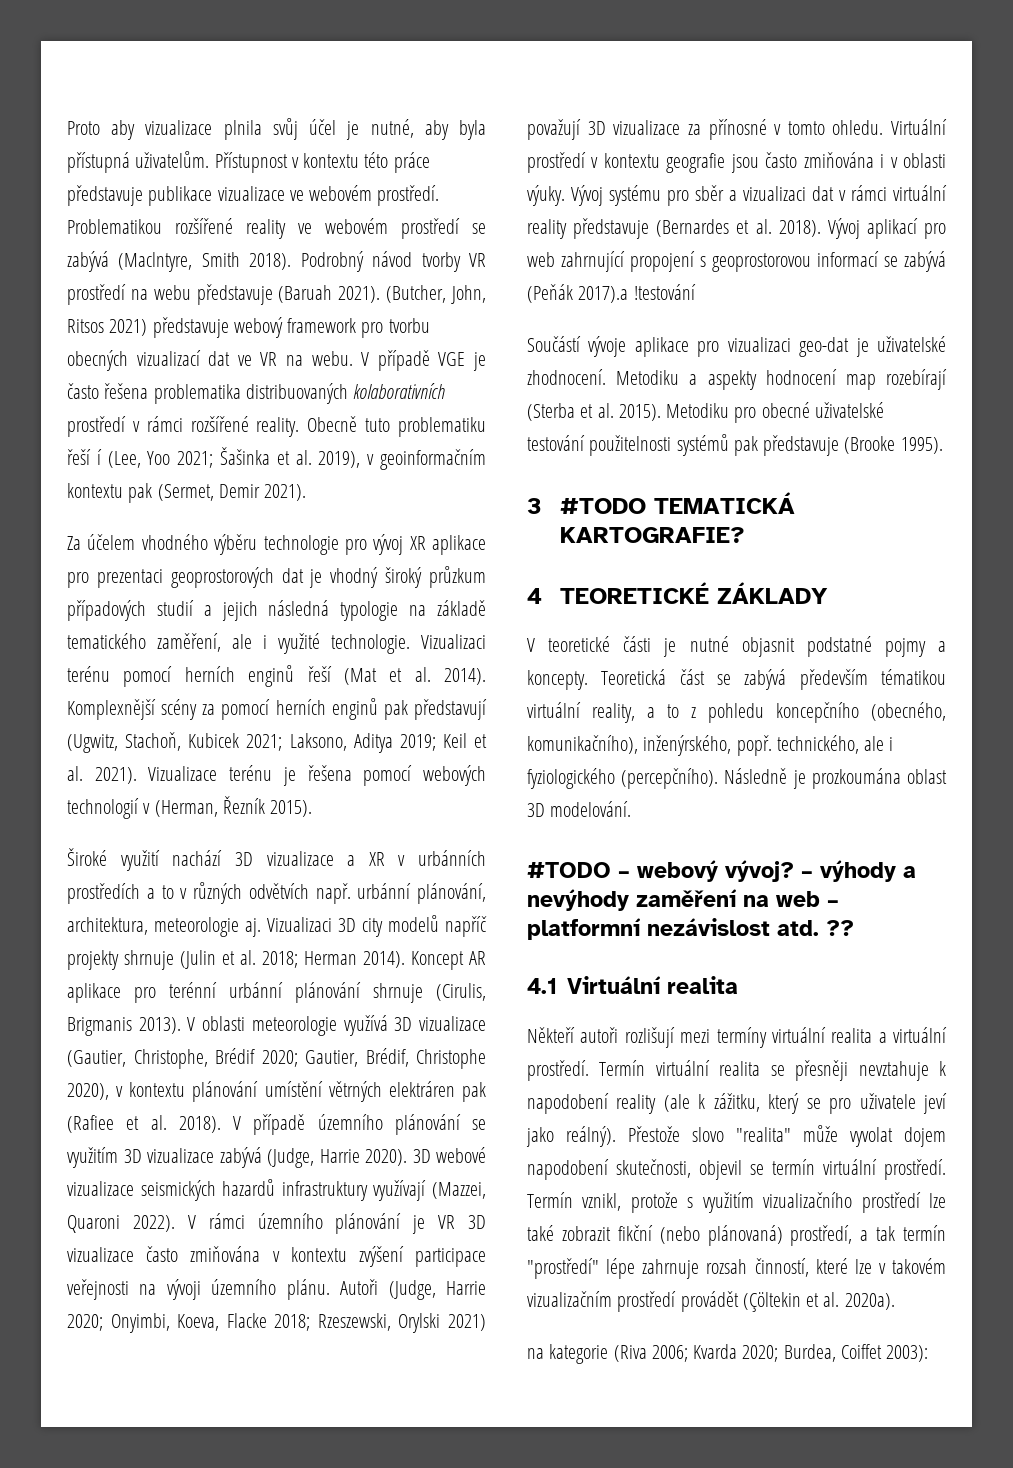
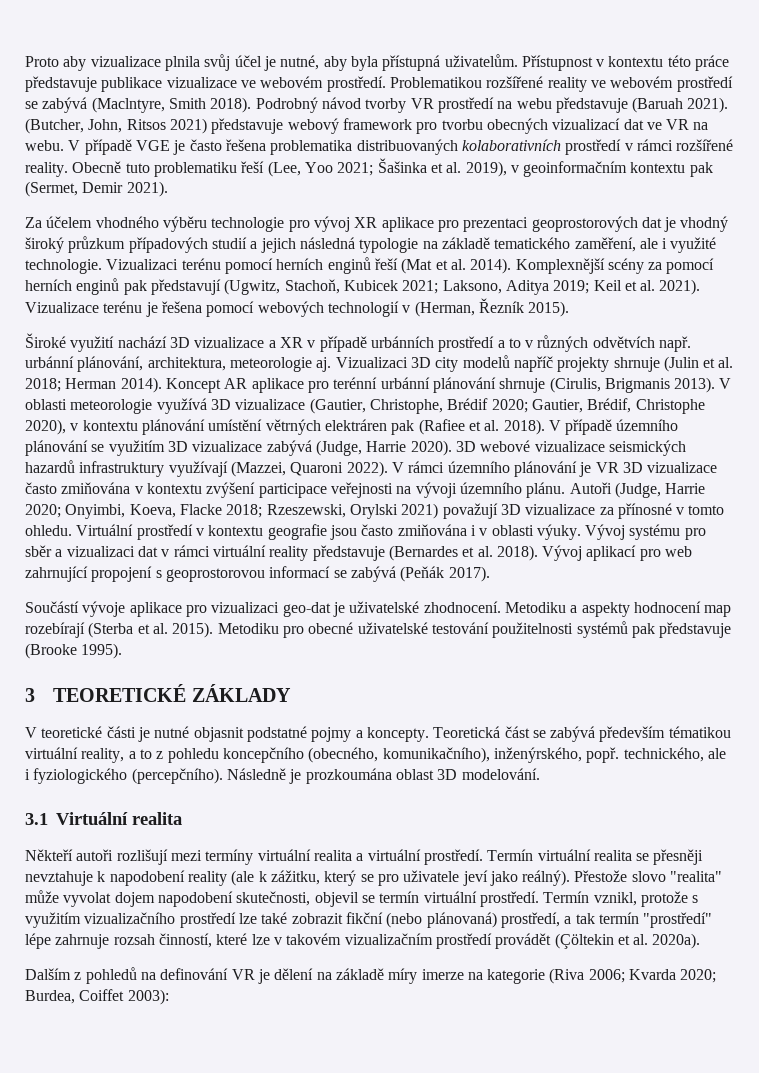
- Obecně tuto problematiku řeší í (Lee, Yoo 2021; Šašinka et al. 2019), v geoinformačním kontextu pak (Sermet, Demir 2021).
+ Obecně tuto problematiku řeší (Lee, Yoo 2021; Šašinka et al. 2019), v geoinformačním kontextu pak (Sermet, Demir 2021).
- Široké využití nachází 3D vizualizace a XR v urbánních prostředích a to v různých odvětvích např. urbánní plánování, architektura, meteorologie aj.
+ Široké využití nachází 3D vizualizace a XR v případě urbánních prostředí a to v různých odvětvích např. urbánní plánování, architektura, meteorologie aj.
- Vývoj aplikací pro web zahrnující propojení s geoprostorovou informací se zabývá (Peňák 2017).a !testování
+ Vývoj aplikací pro web zahrnující propojení s geoprostorovou informací se zabývá (Peňák 2017).
- 3 #TODO TEMATICKÁ KARTOGRAFIE?
- 4 TEORETICKÉ ZÁKLADY
+ 3 TEORETICKÉ ZÁKLADY
- #TODO – webový vývoj? – výhody a nevýhody zaměření na web – platformní nezávislost atd. ??
- 4.1 Virtuální realita
+ 3.1 Virtuální realita
- na kategorie (Riva 2006; Kvarda 2020; Burdea, Coiffet 2003):
+ Dalším z pohledů na definování VR je dělení na základě míry imerze na kategorie (Riva 2006; Kvarda 2020; Burdea, Coiffet 2003):

